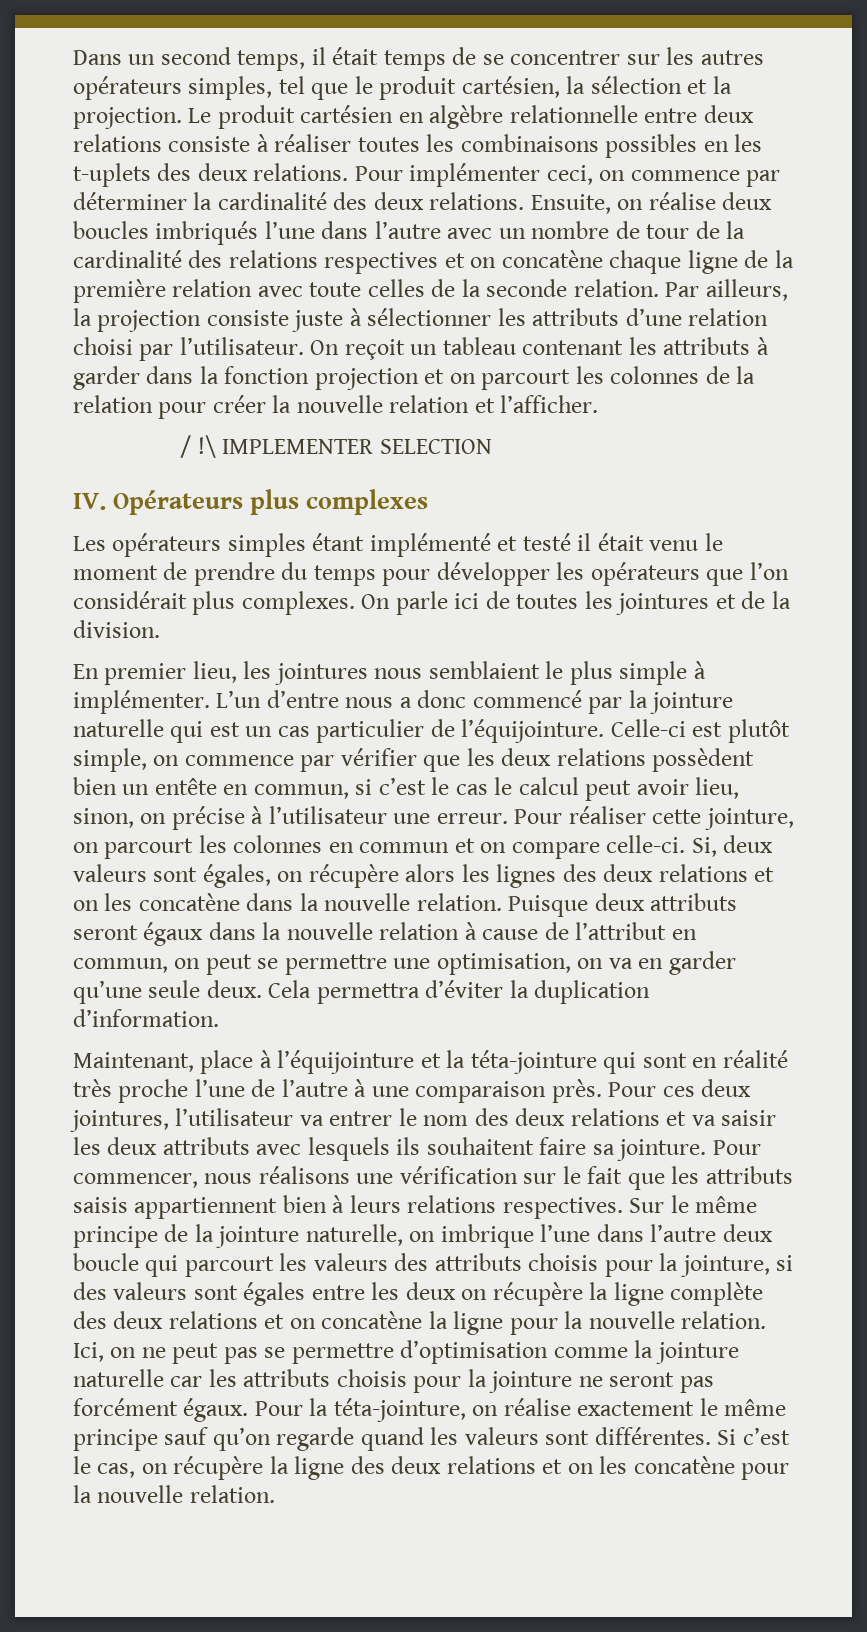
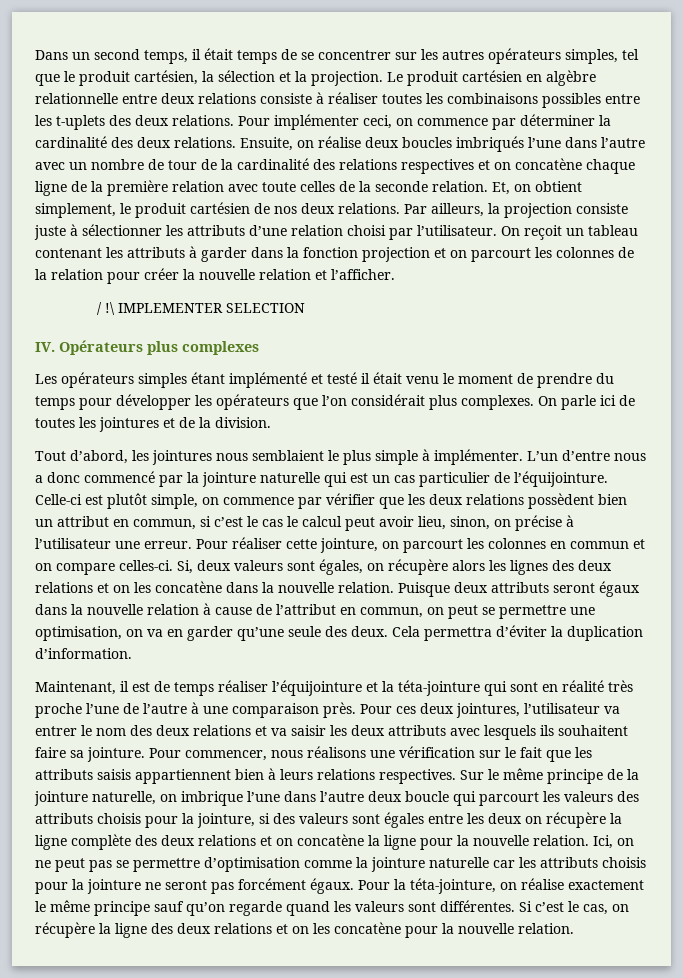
- Le produit cartésien en algèbre relationnelle entre deux relations consiste à réaliser toutes les combinaisons possibles en les t-uplets des deux relations.
+ Le produit cartésien en algèbre relationnelle entre deux relations consiste à réaliser toutes les combinaisons possibles entre les t-uplets des deux relations.
+ Et, on obtient simplement, le produit cartésien de nos deux relations.
- En premier lieu, les jointures nous semblaient le plus simple à implémenter.
+ Tout d’abord, les jointures nous semblaient le plus simple à implémenter.
- Celle-ci est plutôt simple, on commence par vérifier que les deux relations possèdent bien un entête en commun, si c’est le cas le calcul peut avoir lieu, sinon, on précise à l’utilisateur une erreur.
+ Celle-ci est plutôt simple, on commence par vérifier que les deux relations possèdent bien un attribut en commun, si c’est le cas le calcul peut avoir lieu, sinon, on précise à l’utilisateur une erreur.
- Pour réaliser cette jointure, on parcourt les colonnes en commun et on compare celle-ci.
+ Pour réaliser cette jointure, on parcourt les colonnes en commun et on compare celles-ci.
- Puisque deux attributs seront égaux dans la nouvelle relation à cause de l’attribut en commun, on peut se permettre une optimisation, on va en garder qu’une seule deux.
+ Puisque deux attributs seront égaux dans la nouvelle relation à cause de l’attribut en commun, on peut se permettre une optimisation, on va en garder qu’une seule des deux.
- Maintenant, place à l’équijointure et la téta-jointure qui sont en réalité très proche l’une de l’autre à une comparaison près.
+ Maintenant, il est de temps réaliser l’équijointure et la téta-jointure qui sont en réalité très proche l’une de l’autre à une comparaison près.

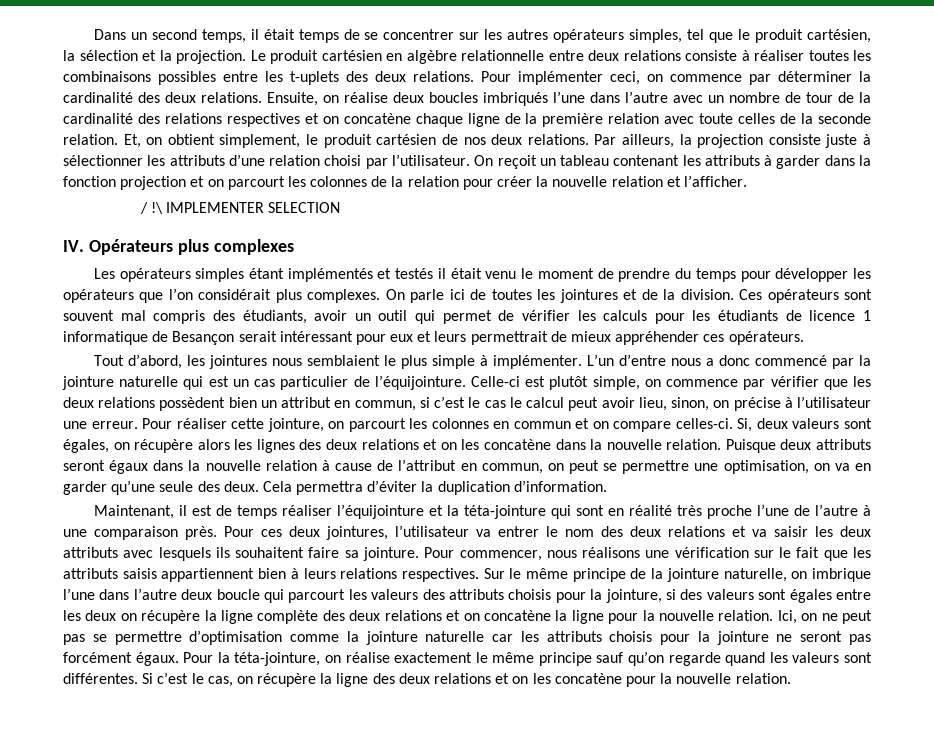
- Les opérateurs simples étant implémenté et testé il était venu le moment de prendre du temps pour développer les opérateurs que l’on considérait plus complexes.
+ Les opérateurs simples étant implémentés et testés il était venu le moment de prendre du temps pour développer les opérateurs que l’on considérait plus complexes.
+ Ces opérateurs sont souvent mal compris des étudiants, avoir un outil qui permet de vérifier les calculs pour les étudiants de licence 1 informatique de Besançon serait intéressant pour eux et leurs permettrait de mieux appréhender ces opérateurs.

